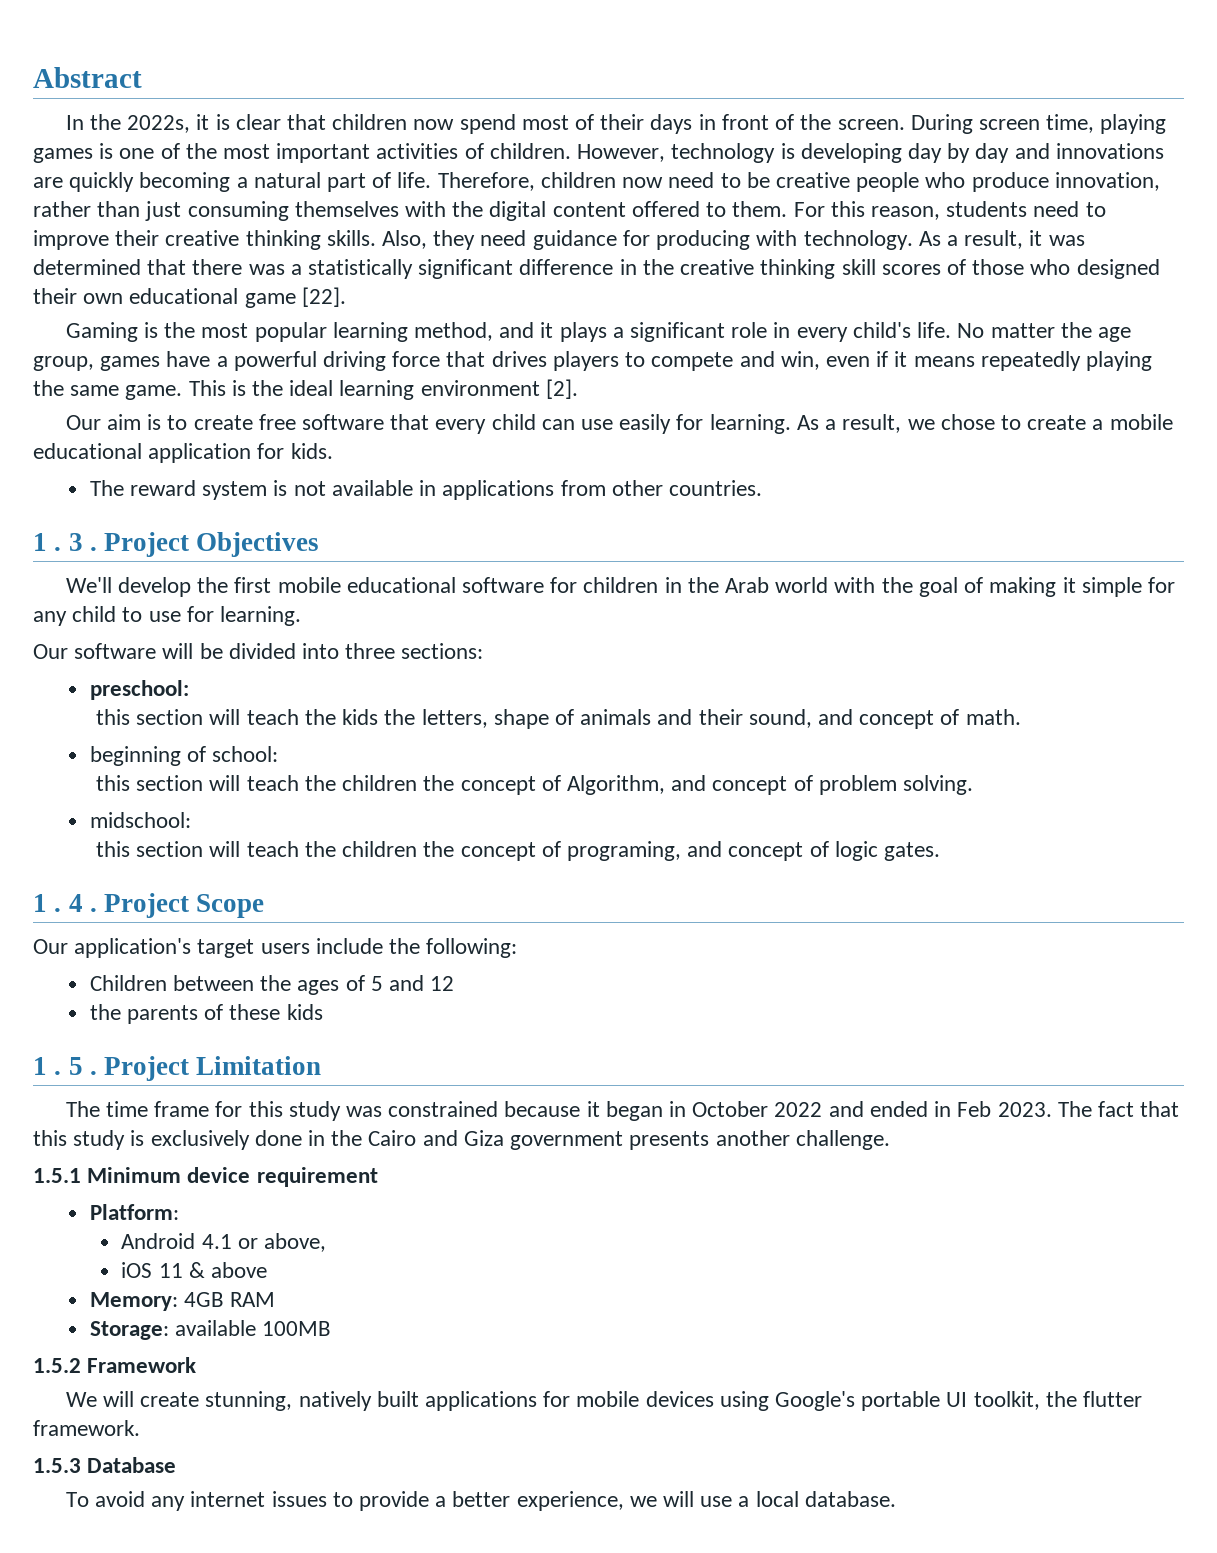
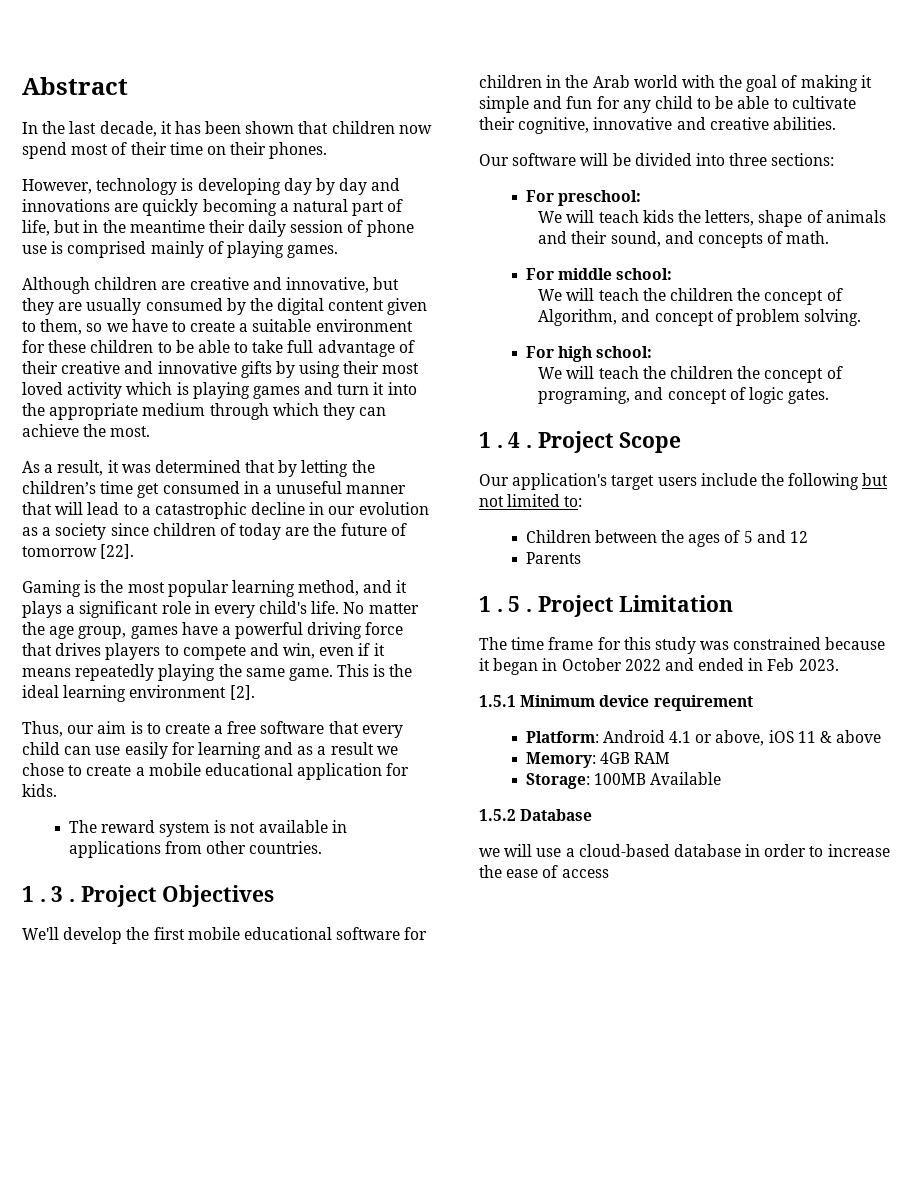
- In the 2022s, it is clear that children now spend most of their days in front of the screen. During screen time, playing games is one of the most important activities of children. However, technology is developing day by day and innovations are quickly becoming a natural part of life. Therefore, children now need to be creative people who produce innovation, rather than just consuming themselves with the digital content offered to them. For this reason, students need to improve their creative thinking skills. Also, they need guidance for producing with technology. As a result, it was determined that there was a statistically significant difference in the creative thinking skill scores of those who designed their own educational game [22].
+ In the last decade, it has been shown that children now spend most of their time on their phones.
+ However, technology is developing day by day and innovations are quickly becoming a natural part of life, but in the meantime their daily session of phone use is comprised mainly of playing games.
+ Although children are creative and innovative, but they are usually consumed by the digital content given to them, so we have to create a suitable environment for these children to be able to take full advantage of their creative and innovative gifts by using their most loved activity which is playing games and turn it into the appropriate medium through which they can achieve the most.
+ As a result, it was determined that by letting the children’s time get consumed in a unuseful manner that will lead to a catastrophic decline in our evolution as a society since children of today are the future of tomorrow [22].
- Our aim is to create free software that every child can use easily for learning. As a result, we chose to create a mobile educational application for kids.
+ Thus, our aim is to create a free software that every child can use easily for learning and as a result we chose to create a mobile educational application for kids.
- We'll develop the first mobile educational software for children in the Arab world with the goal of making it simple for any child to use for learning.
+ We'll develop the first mobile educational software for children in the Arab world with the goal of making it simple and fun for any child to be able to cultivate their cognitive, innovative and creative abilities.
- preschool:
+ For preschool:
- this section will teach the kids the letters, shape of animals and their sound, and concept of math.
+ We will teach kids the letters, shape of animals and their sound, and concepts of math.
- beginning of school:
- this section will teach the children the concept of Algorithm, and concept of problem solving.
+ For middle school:
+ We will teach the children the concept of Algorithm, and concept of problem solving.
- midschool:
- this section will teach the children the concept of programing, and concept of logic gates.
+ For high school:
+ We will teach the children the concept of programing, and concept of logic gates.
- Our application's target users include the following:
+ Our application's target users include the following but not limited to:
- the parents of these kids
+ Parents
- The fact that this study is exclusively done in the Cairo and Giza government presents another challenge.
- Platform:
- Android 4.1 or above,
- iOS 11 & above
+ Platform: Android 4.1 or above, iOS 11 & above
- Storage: available 100MB
+ Storage: 100MB Available
- 1.5.2 Framework
- We will create stunning, natively built applications for mobile devices using Google's portable UI toolkit, the flutter framework.
- 1.5.3 Database
- To avoid any internet issues to provide a better experience, we will use a local database.
+ 1.5.2 Database
+ we will use a cloud-based database in order to increase the ease of access

